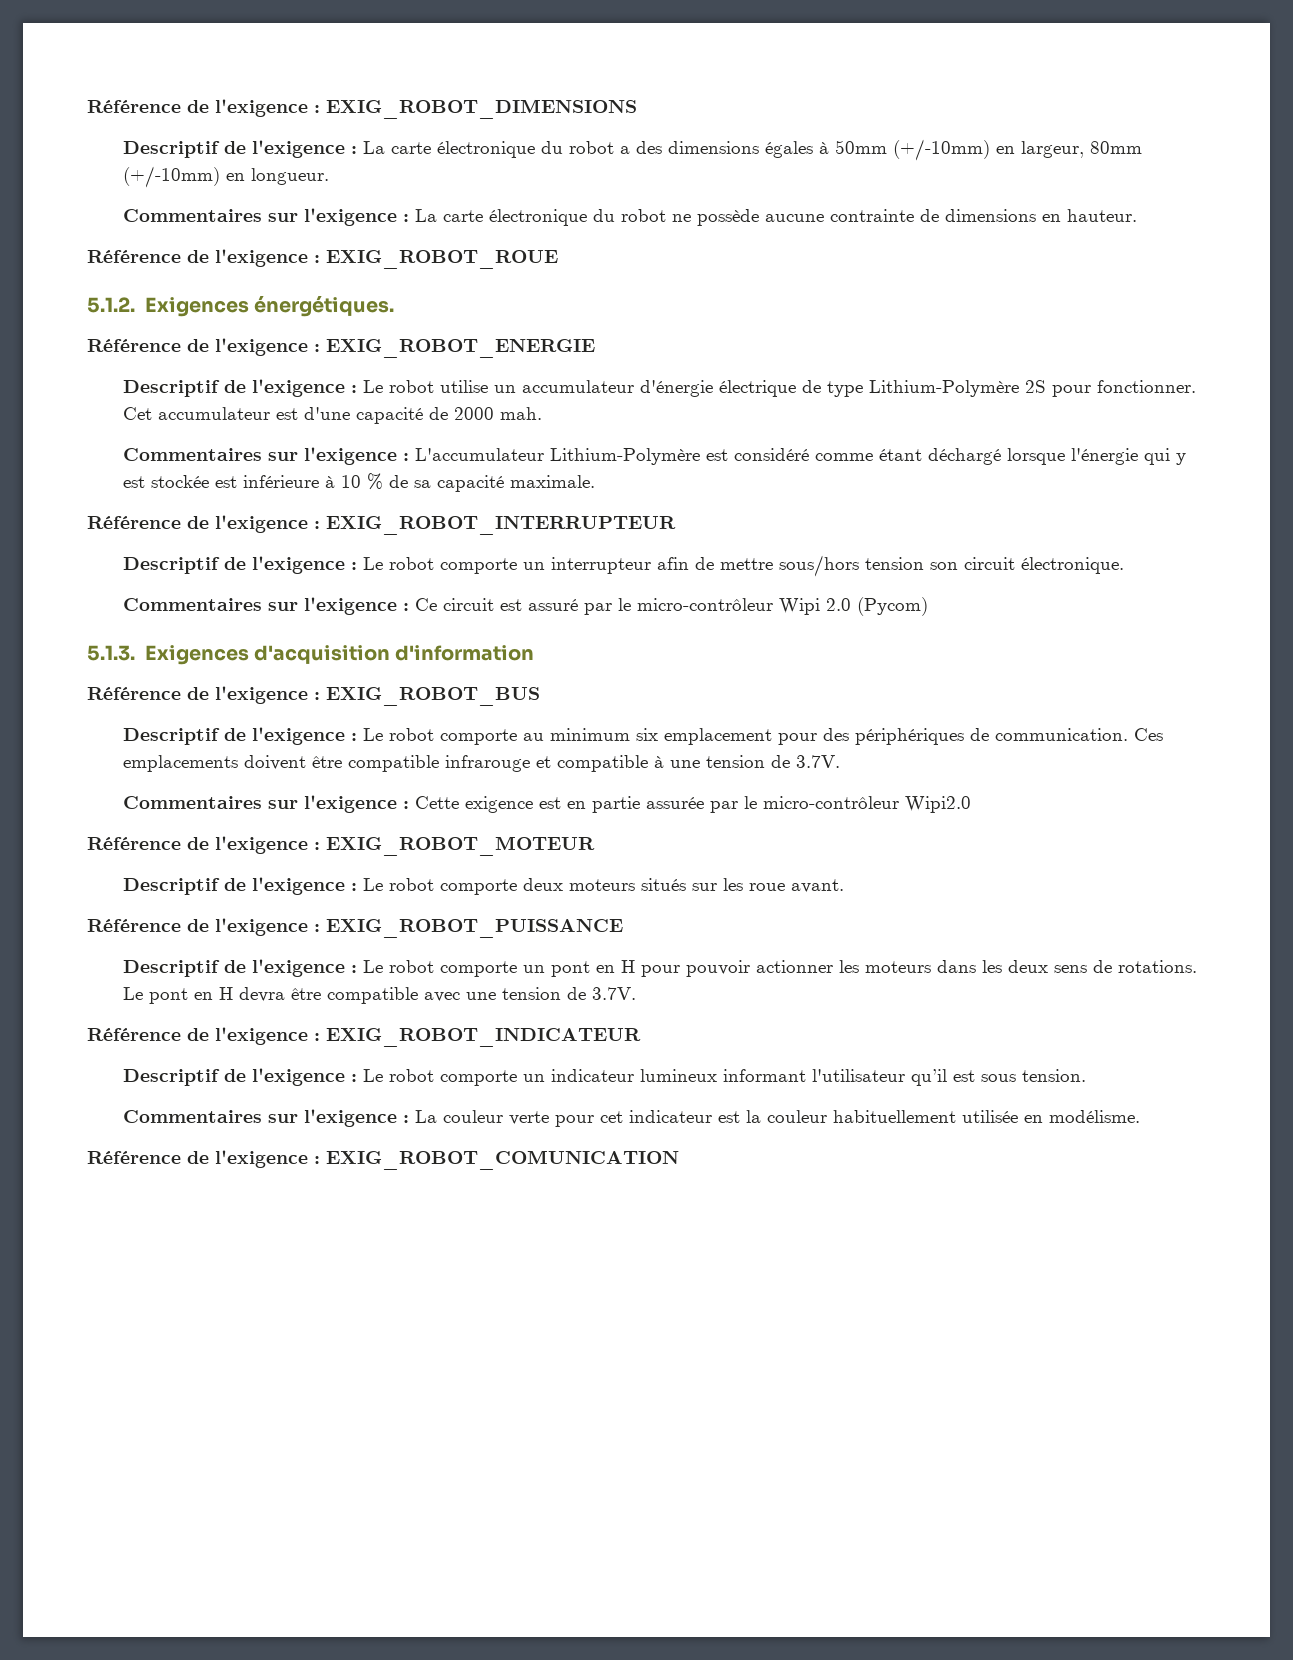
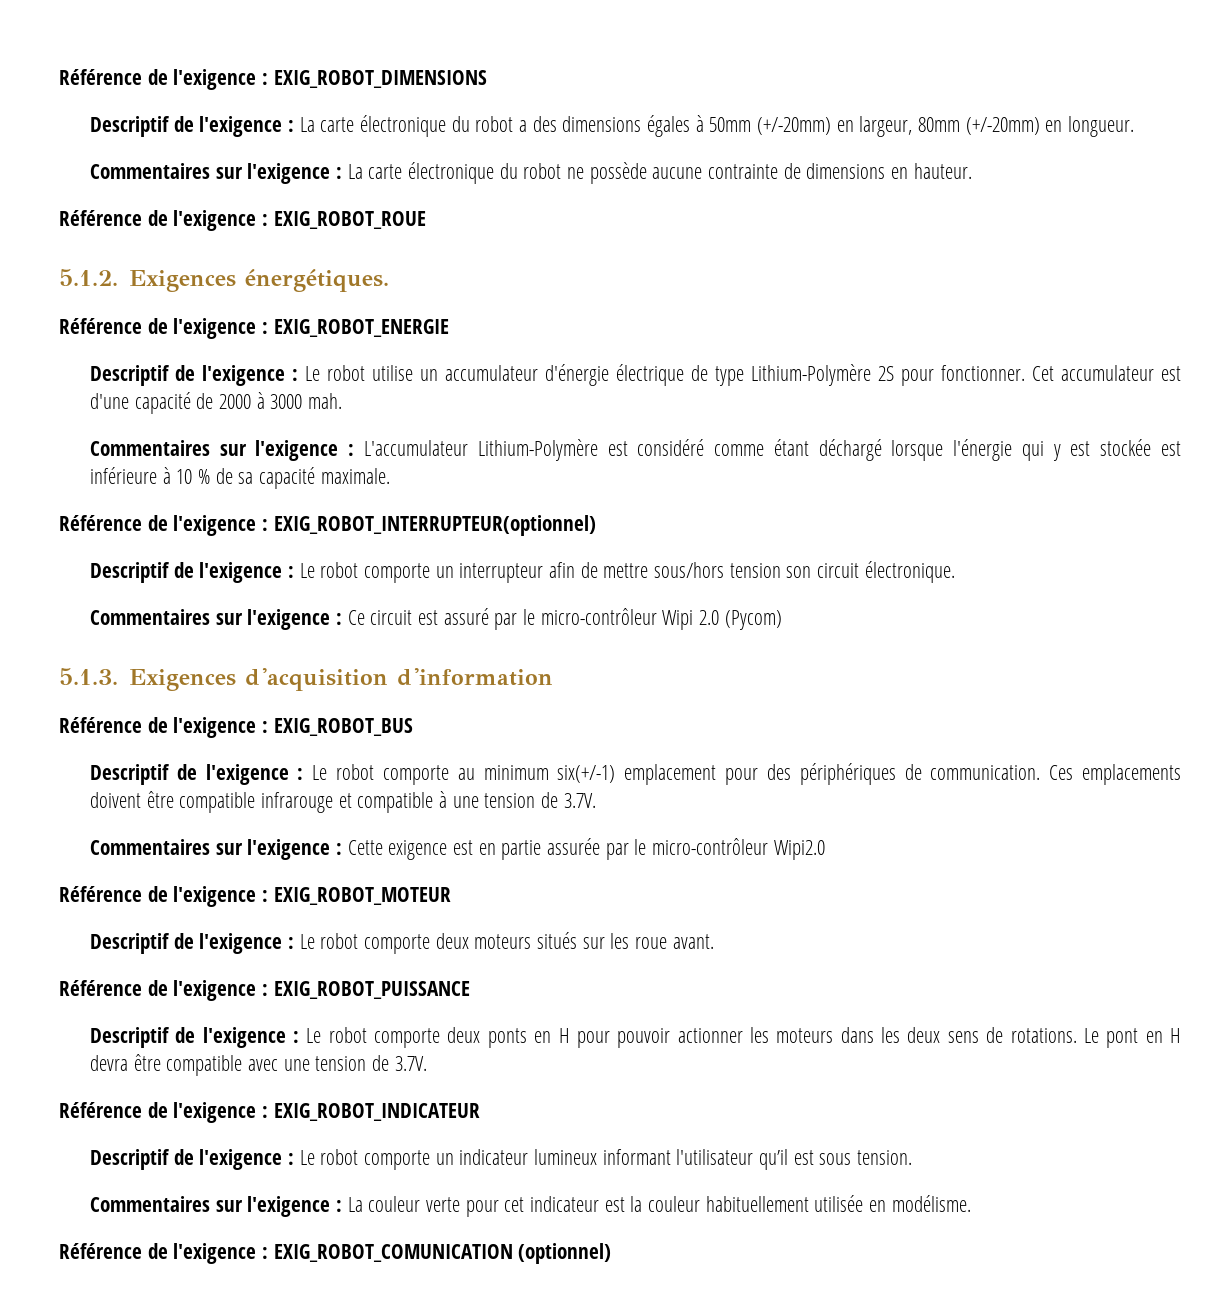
- Descriptif de l'exigence : La carte électronique du robot a des dimensions égales à 50mm (+/-10mm) en largeur, 80mm (+/-10mm) en longueur.
+ Descriptif de l'exigence : La carte électronique du robot a des dimensions égales à 50mm (+/-20mm) en largeur, 80mm (+/-20mm) en longueur.
- Cet accumulateur est d'une capacité de 2000 mah.
+ Cet accumulateur est d'une capacité de 2000 à 3000 mah.
- Référence de l'exigence : EXIG_ROBOT_INTERRUPTEUR
+ Référence de l'exigence : EXIG_ROBOT_INTERRUPTEUR(optionnel)
- Descriptif de l'exigence : Le robot comporte au minimum six emplacement pour des périphériques de communication.
+ Descriptif de l'exigence : Le robot comporte au minimum six(+/-1) emplacement pour des périphériques de communication.
- Descriptif de l'exigence : Le robot comporte un pont en H pour pouvoir actionner les moteurs dans les deux sens de rotations.
+ Descriptif de l'exigence : Le robot comporte deux ponts en H pour pouvoir actionner les moteurs dans les deux sens de rotations.
- Référence de l'exigence : EXIG_ROBOT_COMUNICATION
+ Référence de l'exigence : EXIG_ROBOT_COMUNICATION (optionnel)

